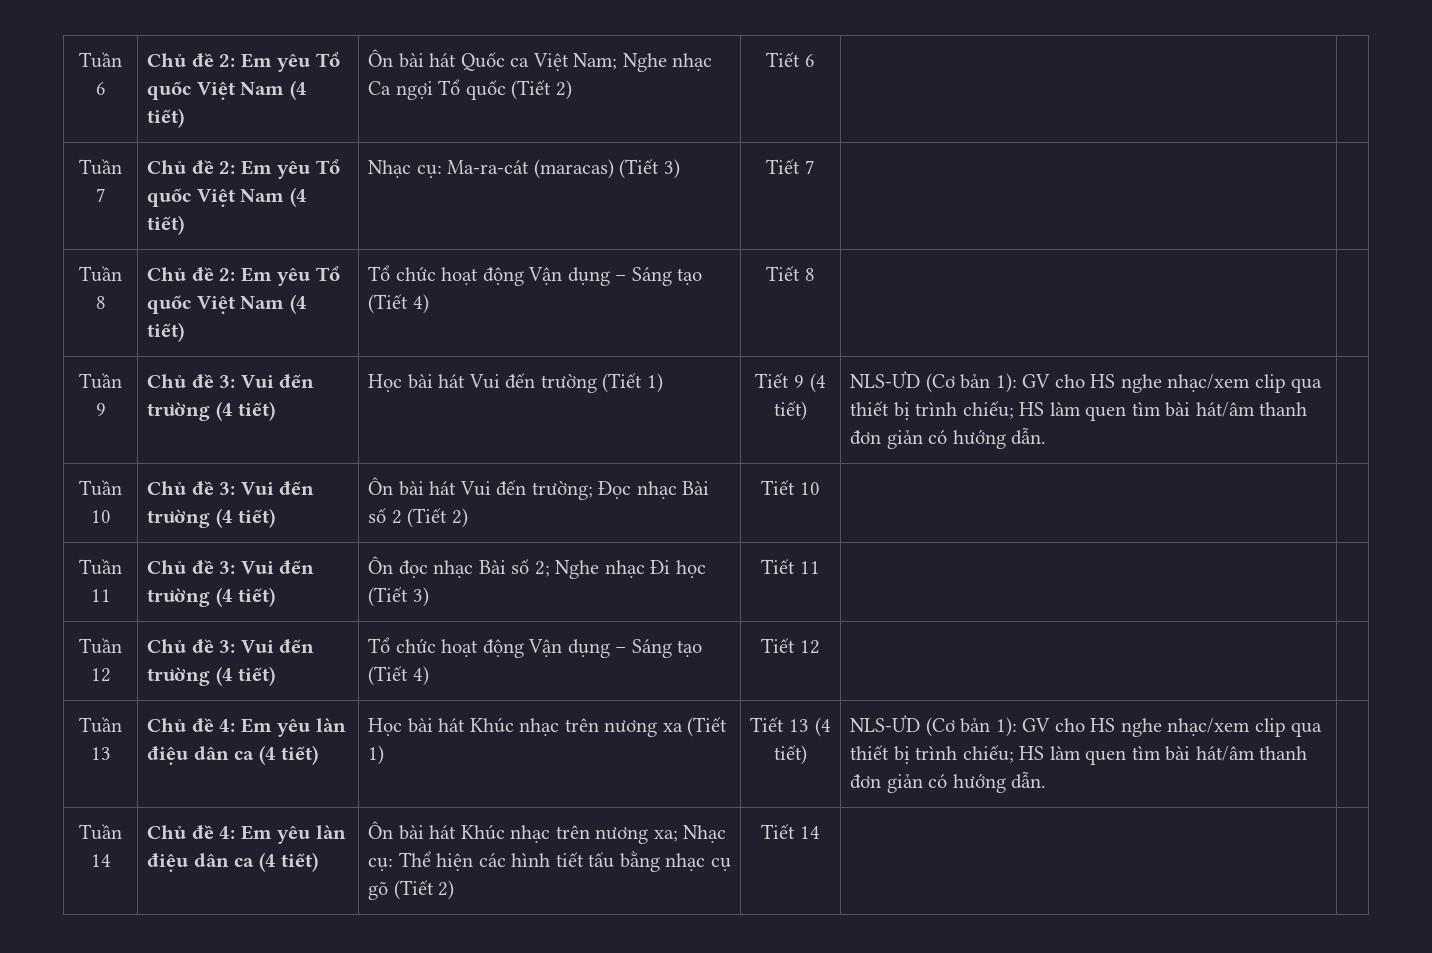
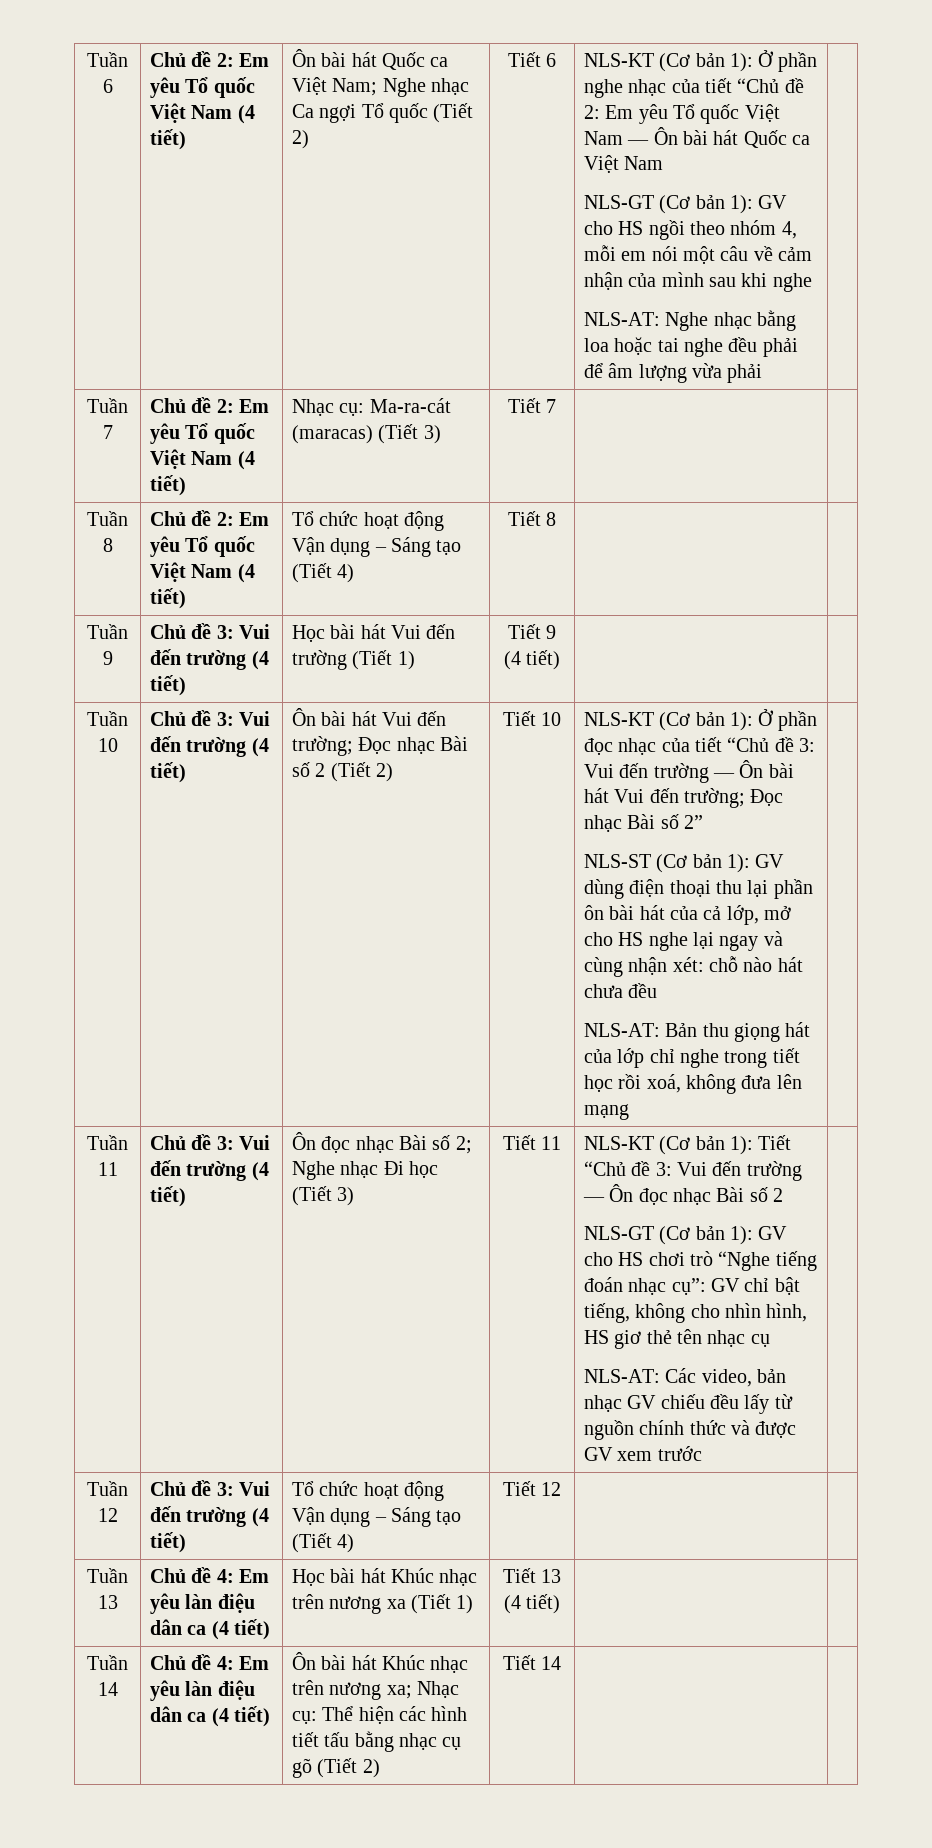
+ NLS-KT (Cơ bản 1): Ở phần nghe nhạc của tiết “Chủ đề 2: Em yêu Tổ quốc Việt Nam — Ôn bài hát Quốc ca Việt Nam
+ NLS-GT (Cơ bản 1): GV cho HS ngồi theo nhóm 4, mỗi em nói một câu về cảm nhận của mình sau khi nghe
+ NLS-AT: Nghe nhạc bằng loa hoặc tai nghe đều phải để âm lượng vừa phải
- Tiết 9 (4 tiết) | NLS-ƯD (Cơ bản 1): GV cho HS nghe nhạc/xem clip qua thiết bị trình chiếu; HS làm quen tìm bài hát/âm thanh đơn giản có hướng dẫn.
+ Tiết 9 (4 tiết)
+ NLS-KT (Cơ bản 1): Ở phần đọc nhạc của tiết “Chủ đề 3: Vui đến trường — Ôn bài hát Vui đến trường; Đọc nhạc Bài số 2”
+ NLS-ST (Cơ bản 1): GV dùng điện thoại thu lại phần ôn bài hát của cả lớp, mở cho HS nghe lại ngay và cùng nhận xét: chỗ nào hát chưa đều
+ NLS-AT: Bản thu giọng hát của lớp chỉ nghe trong tiết học rồi xoá, không đưa lên mạng
+ NLS-KT (Cơ bản 1): Tiết “Chủ đề 3: Vui đến trường — Ôn đọc nhạc Bài số 2
+ NLS-GT (Cơ bản 1): GV cho HS chơi trò “Nghe tiếng đoán nhạc cụ”: GV chỉ bật tiếng, không cho nhìn hình, HS giơ thẻ tên nhạc cụ
+ NLS-AT: Các video, bản nhạc GV chiếu đều lấy từ nguồn chính thức và được GV xem trước
- Tiết 13 (4 tiết) | NLS-ƯD (Cơ bản 1): GV cho HS nghe nhạc/xem clip qua thiết bị trình chiếu; HS làm quen tìm bài hát/âm thanh đơn giản có hướng dẫn.
+ Tiết 13 (4 tiết)

